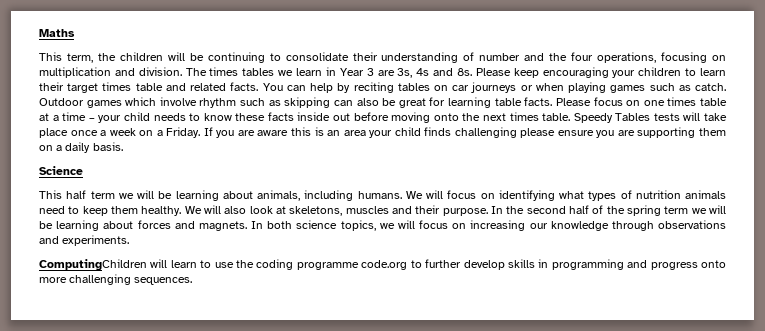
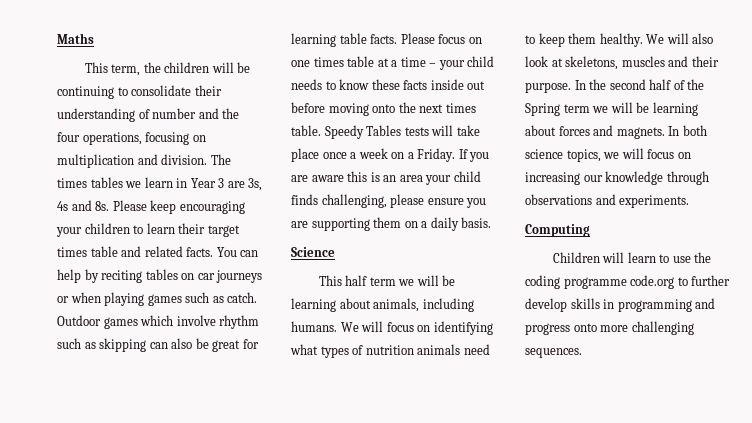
- If you are aware this is an area your child finds challenging please ensure you are supporting them on a daily basis.
+ If you are aware this is an area your child finds challenging, please ensure you are supporting them on a daily basis.
- In the second half of the spring term we will be learning about forces and magnets.
+ In the second half of the Spring term we will be learning about forces and magnets.
- ComputingChildren will learn to use the coding programme code.org to further develop skills in programming and progress onto more challenging sequences.
+ Computing
+ Children will learn to use the coding programme code.org to further develop skills in programming and progress onto more challenging sequences.

